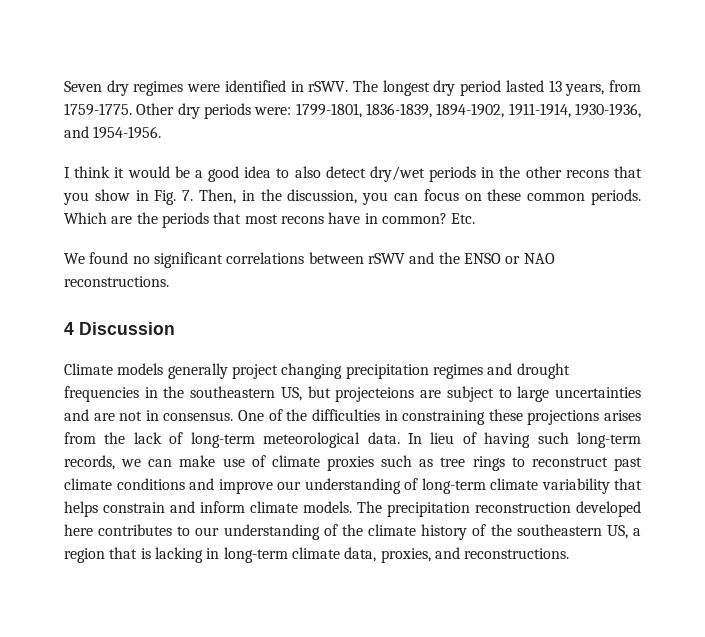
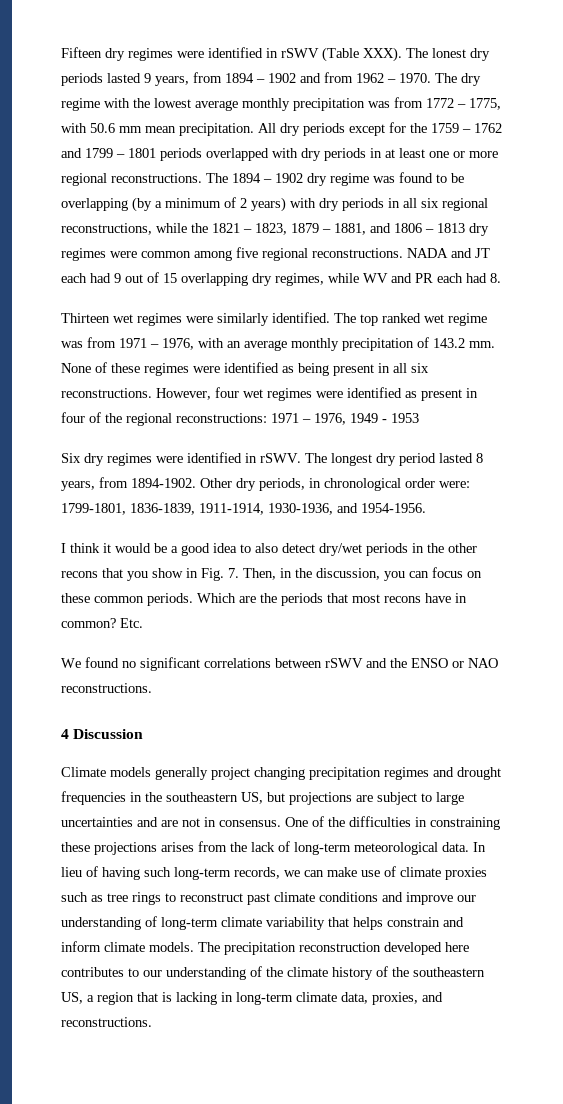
- Seven dry regimes were identified in rSWV.
+ Fifteen dry regimes were identified in rSWV (Table XXX). The lonest dry periods lasted 9 years, from 1894 – 1902 and from 1962 – 1970. The dry regime with the lowest average monthly precipitation was from 1772 – 1775, with 50.6 mm mean precipitation. All dry periods except for the 1759 – 1762 and 1799 – 1801 periods overlapped with dry periods in at least one or more regional reconstructions. The 1894 – 1902 dry regime was found to be overlapping (by a minimum of 2 years) with dry periods in all six regional reconstructions, while the 1821 – 1823, 1879 – 1881, and 1806 – 1813 dry regimes were common among five regional reconstructions. NADA and JT each had 9 out of 15 overlapping dry regimes, while WV and PR each had 8.
+ Thirteen wet regimes were similarly identified. The top ranked wet regime was from 1971 – 1976, with an average monthly precipitation of 143.2 mm. None of these regimes were identified as being present in all six reconstructions. However, four wet regimes were identified as present in four of the regional reconstructions: 1971 – 1976, 1949 - 1953
+ Six dry regimes were identified in rSWV.
- The longest dry period lasted 13 years, from 1759-1775.
+ The longest dry period lasted 8 years, from 1894-1902.
- Other dry periods were: 1799-1801, 1836-1839, 1894-1902, 1911-1914, 1930-1936, and 1954-1956.
+ Other dry periods, in chronological order were: 1799-1801, 1836-1839, 1911-1914, 1930-1936, and 1954-1956.
- Climate models generally project changing precipitation regimes and drought frequencies in the southeastern US, but projecteions are subject to large uncertainties and are not in consensus.
+ Climate models generally project changing precipitation regimes and drought frequencies in the southeastern US, but projections are subject to large uncertainties and are not in consensus.

